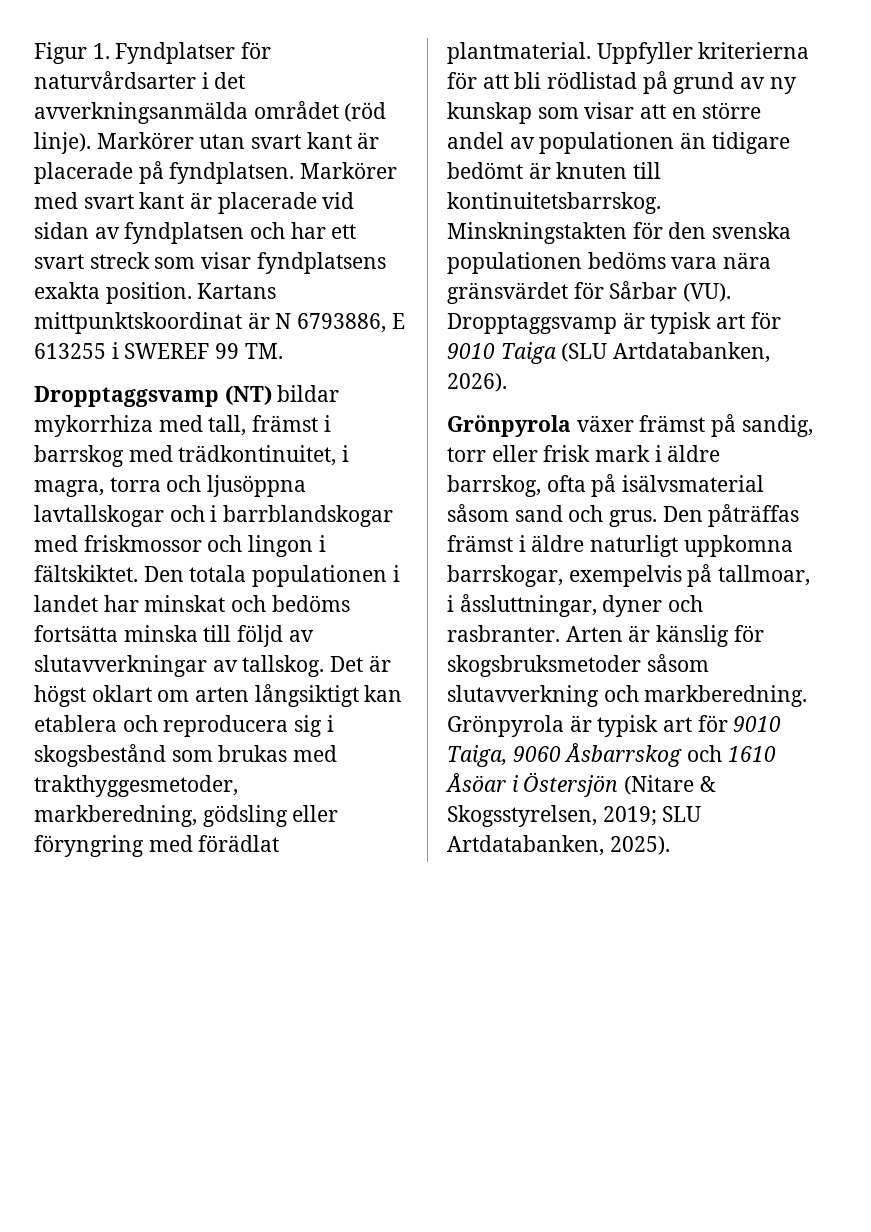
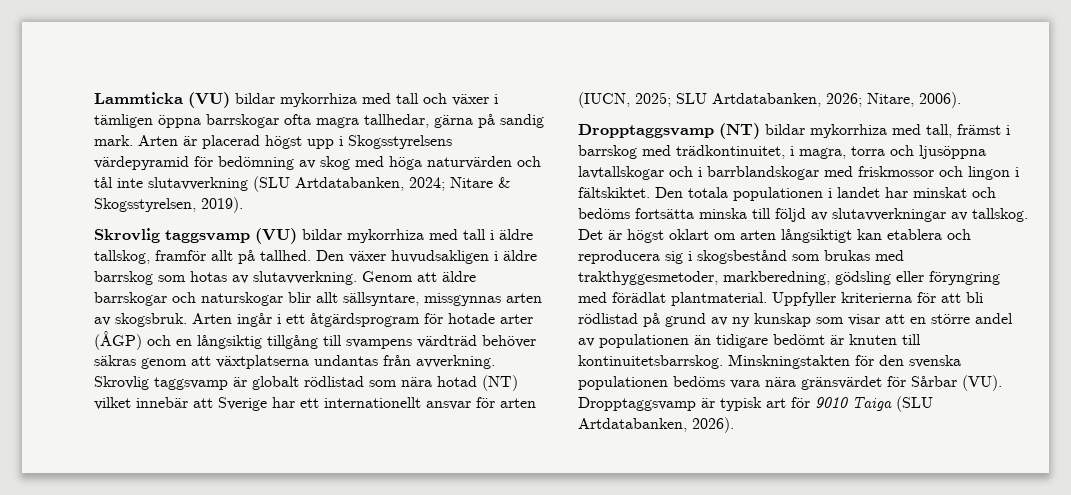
- Figur 1. Fyndplatser för naturvårdsarter i det avverkningsanmälda området (röd linje). Markörer utan svart kant är placerade på fyndplatsen. Markörer med svart kant är placerade vid sidan av fyndplatsen och har ett svart streck som visar fyndplatsens exakta position. Kartans mittpunktskoordinat är N 6793886, E 613255 i SWEREF 99 TM.
+ Lammticka (VU) bildar mykorrhiza med tall och växer i tämligen öppna barrskogar ofta magra tallhedar, gärna på sandig mark. Arten är placerad högst upp i Skogsstyrelsens värdepyramid för bedömning av skog med höga naturvärden och tål inte slutavverkning (SLU Artdatabanken, 2024; Nitare & Skogsstyrelsen, 2019).
+ Skrovlig taggsvamp (VU) bildar mykorrhiza med tall i äldre tallskog, framför allt på tallhed. Den växer huvudsakligen i äldre barrskog som hotas av slutavverkning. Genom att äldre barrskogar och naturskogar blir allt sällsyntare, missgynnas arten av skogsbruk. Arten ingår i ett åtgärdsprogram för hotade arter (ÅGP) och en långsiktig tillgång till svampens värdträd behöver säkras genom att växtplatserna undantas från avverkning. Skrovlig taggsvamp är globalt rödlistad som nära hotad (NT) vilket innebär att Sverige har ett internationellt ansvar för arten (IUCN, 2025; SLU Artdatabanken, 2026; Nitare, 2006).
- Grönpyrola växer främst på sandig, torr eller frisk mark i äldre barrskog, ofta på isälvsmaterial såsom sand och grus. Den påträffas främst i äldre naturligt uppkomna barrskogar, exempelvis på tallmoar, i åssluttningar, dyner och rasbranter. Arten är känslig för skogsbruksmetoder såsom slutavverkning och markberedning. Grönpyrola är typisk art för 9010 Taiga, 9060 Åsbarrskog och 1610 Åsöar i Östersjön (Nitare & Skogsstyrelsen, 2019; SLU Artdatabanken, 2025).

